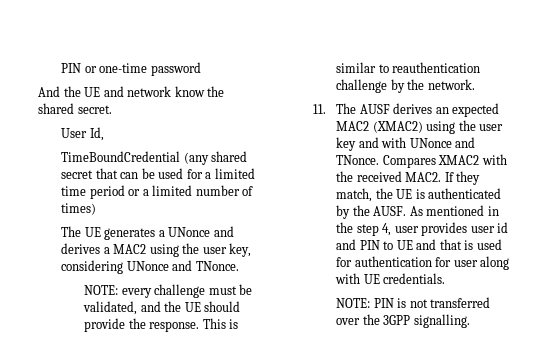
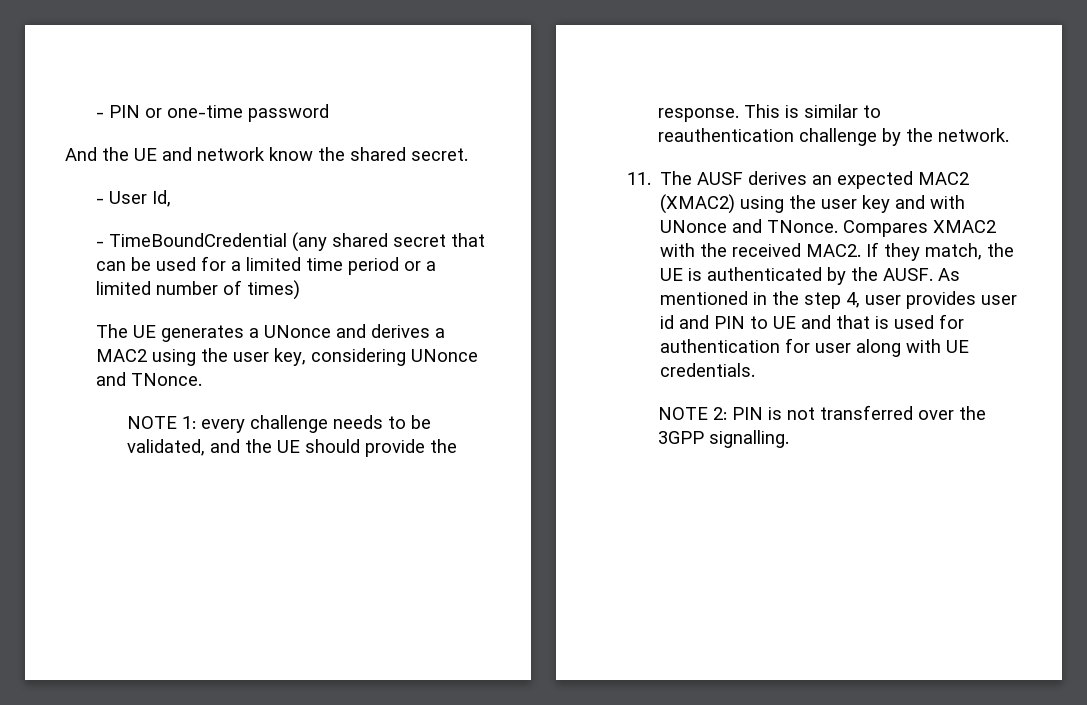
- PIN or one-time password
+ - PIN or one-time password
- User Id,
+ - User Id,
- TimeBoundCredential (any shared secret that can be used for a limited time period or a limited number of times)
+ - TimeBoundCredential (any shared secret that can be used for a limited time period or a limited number of times)
- NOTE: every challenge must be validated, and the UE should provide the response.
+ NOTE 1: every challenge needs to be validated, and the UE should provide the response.
- NOTE: PIN is not transferred over the 3GPP signalling.
+ NOTE 2: PIN is not transferred over the 3GPP signalling.

